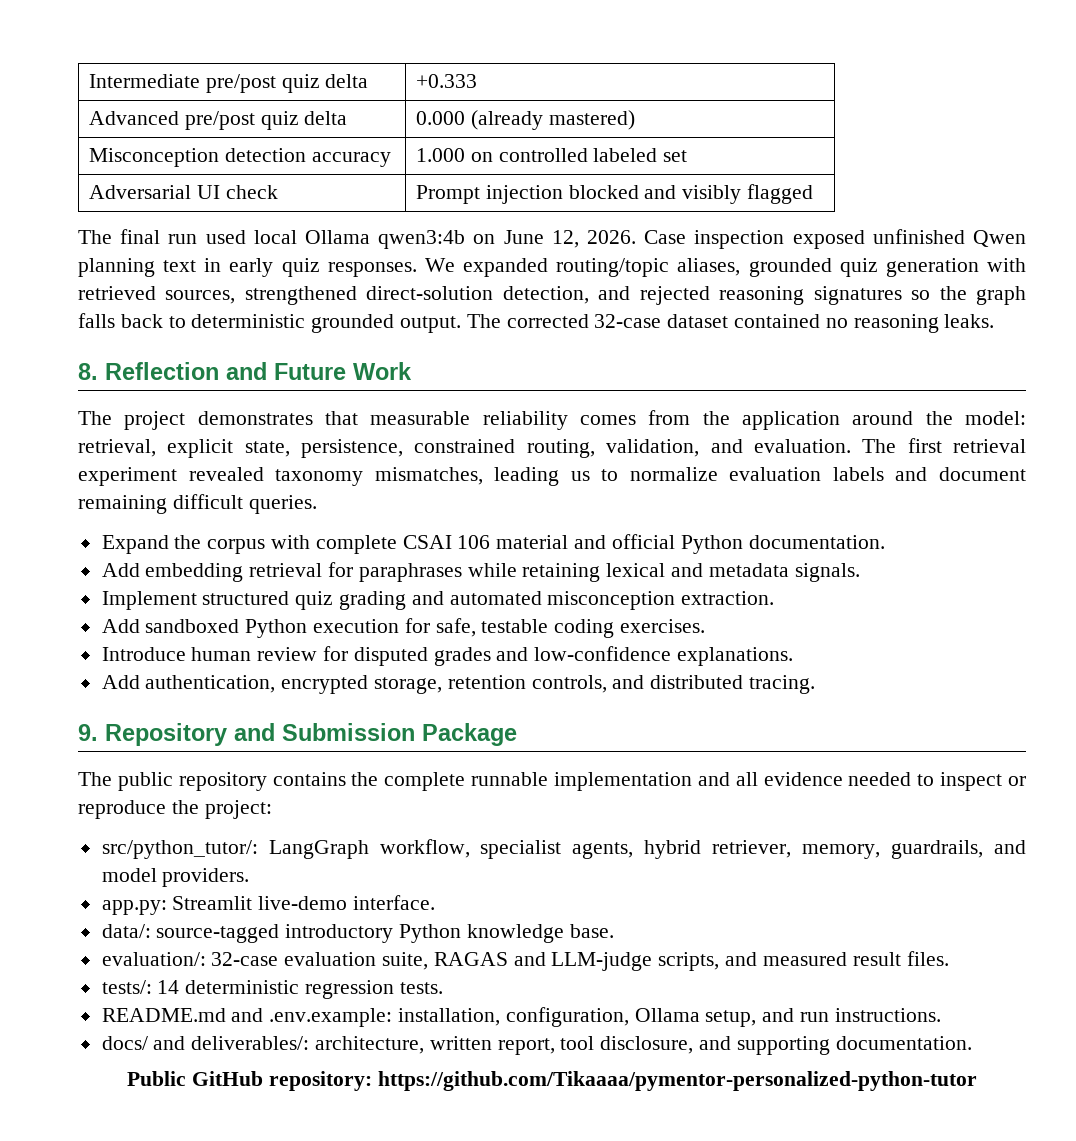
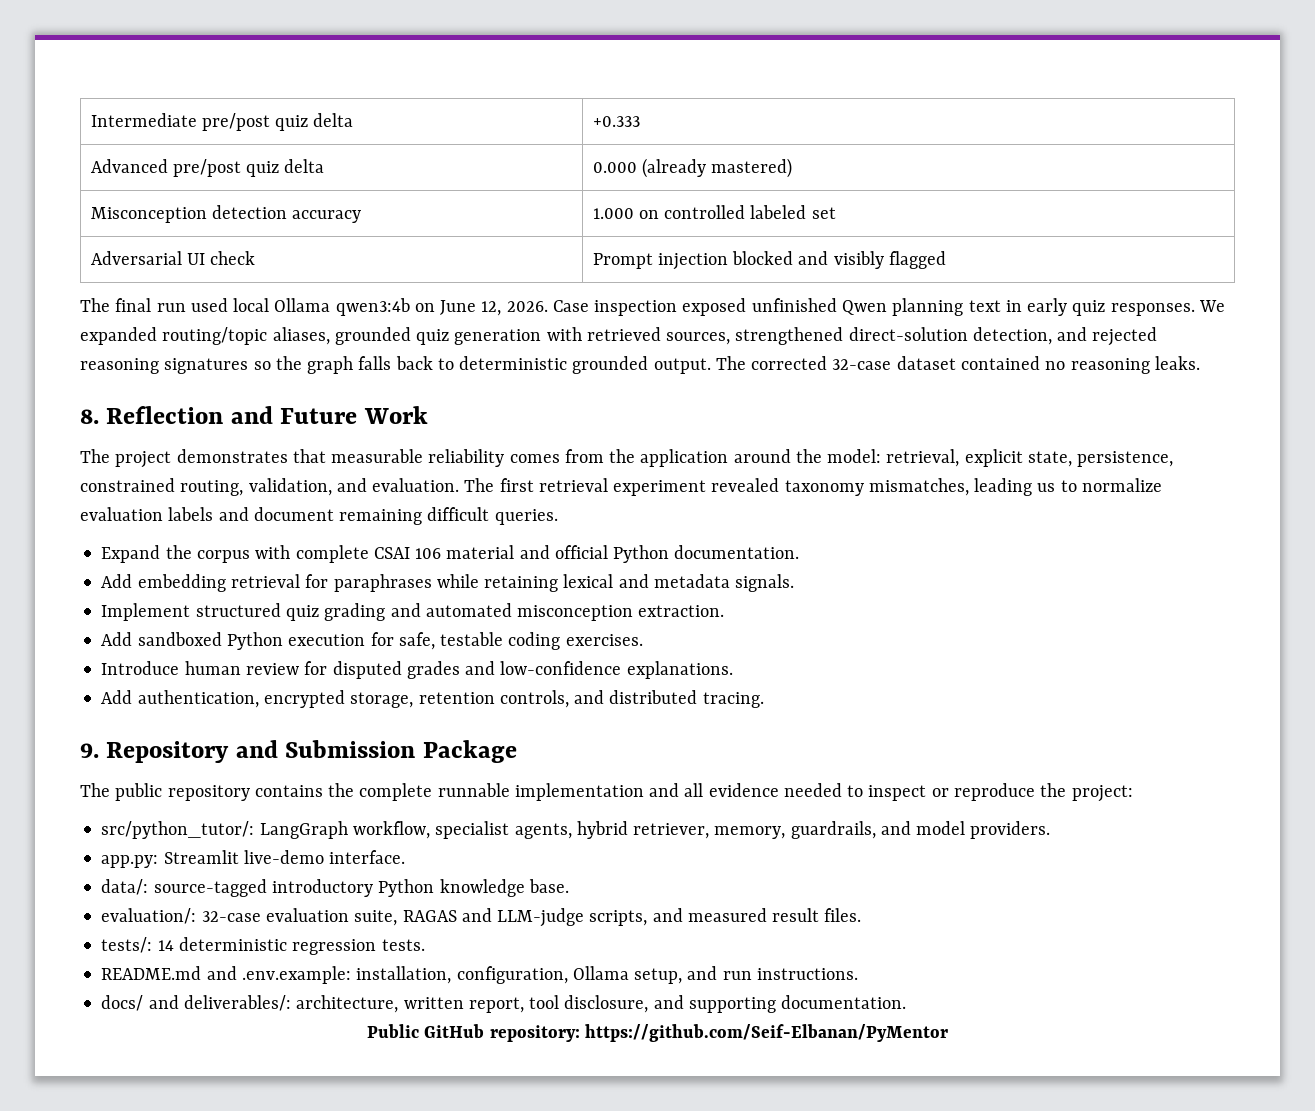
- Public GitHub repository: https://github.com/Tikaaaa/pymentor-personalized-python-tutor
+ Public GitHub repository: https://github.com/Seif-Elbanan/PyMentor

